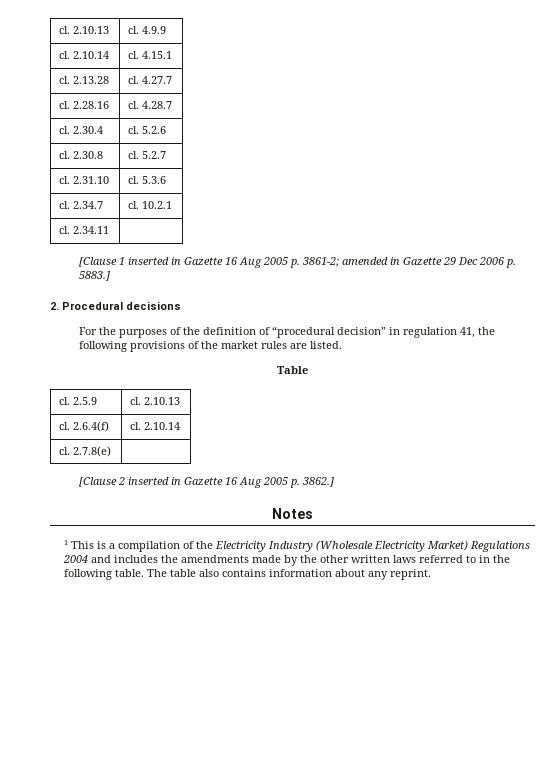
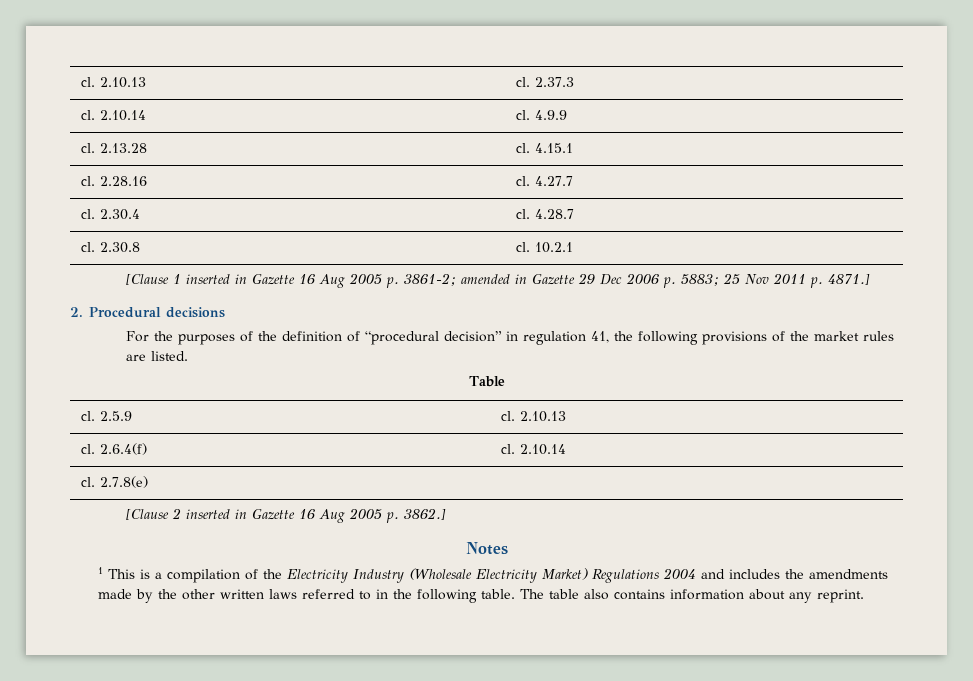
- cl. 2.10.13 | cl. 4.9.9
+ cl. 2.10.13 | cl. 2.37.3
+ cl. 2.10.14 | cl. 4.9.9
- cl. 2.10.14 | cl. 4.15.1
+ cl. 2.13.28 | cl. 4.15.1
- cl. 2.13.28 | cl. 4.27.7
+ cl. 2.28.16 | cl. 4.27.7
- cl. 2.28.16 | cl. 4.28.7
+ cl. 2.30.4 | cl. 4.28.7
- cl. 2.30.4 | cl. 5.2.6
- cl. 2.30.8 | cl. 5.2.7
- cl. 2.31.10 | cl. 5.3.6
- cl. 2.34.7 | cl. 10.2.1
+ cl. 2.30.8 | cl. 10.2.1
- cl. 2.34.11 |
- [Clause 1 inserted in Gazette 16 Aug 2005 p. 3861-2; amended in Gazette 29 Dec 2006 p. 5883.]
+ [Clause 1 inserted in Gazette 16 Aug 2005 p. 3861-2; amended in Gazette 29 Dec 2006 p. 5883; 25 Nov 2011 p. 4871.]

